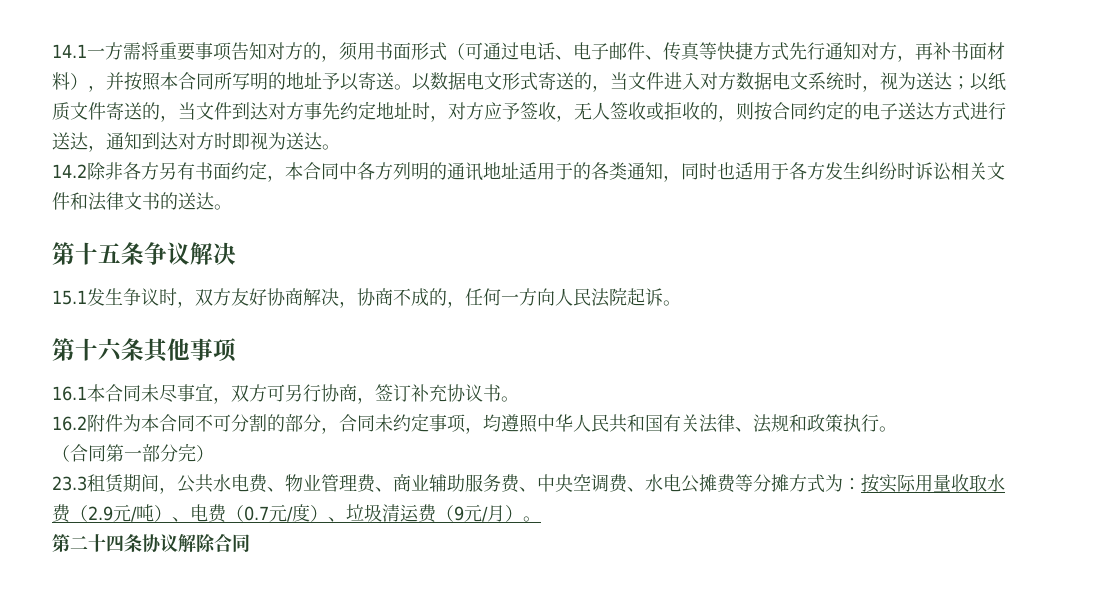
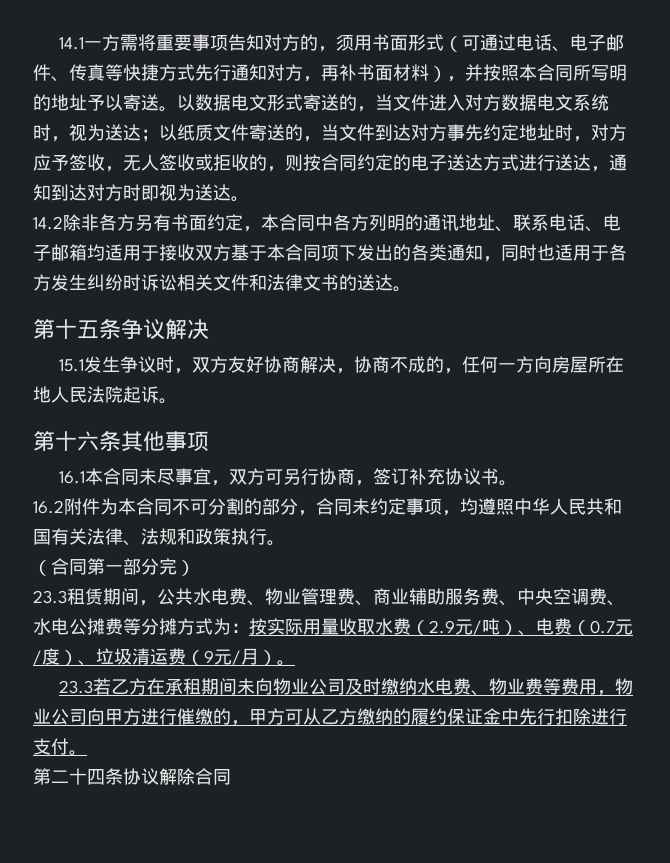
- 14.2除非各方另有书面约定，本合同中各方列明的通讯地址适用于的各类通知，同时也适用于各方发生纠纷时诉讼相关文件和法律文书的送达。
+ 14.2除非各方另有书面约定，本合同中各方列明的通讯地址、联系电话、电子邮箱均适用于接收双方基于本合同项下发出的各类通知，同时也适用于各方发生纠纷时诉讼相关文件和法律文书的送达。
- 15.1发生争议时，双方友好协商解决，协商不成的，任何一方向人民法院起诉。
+ 15.1发生争议时，双方友好协商解决，协商不成的，任何一方向房屋所在地人民法院起诉。
+ 23.3若乙方在承租期间未向物业公司及时缴纳水电费、物业费等费用，物业公司向甲方进行催缴的，甲方可从乙方缴纳的履约保证金中先行扣除进行支付。

